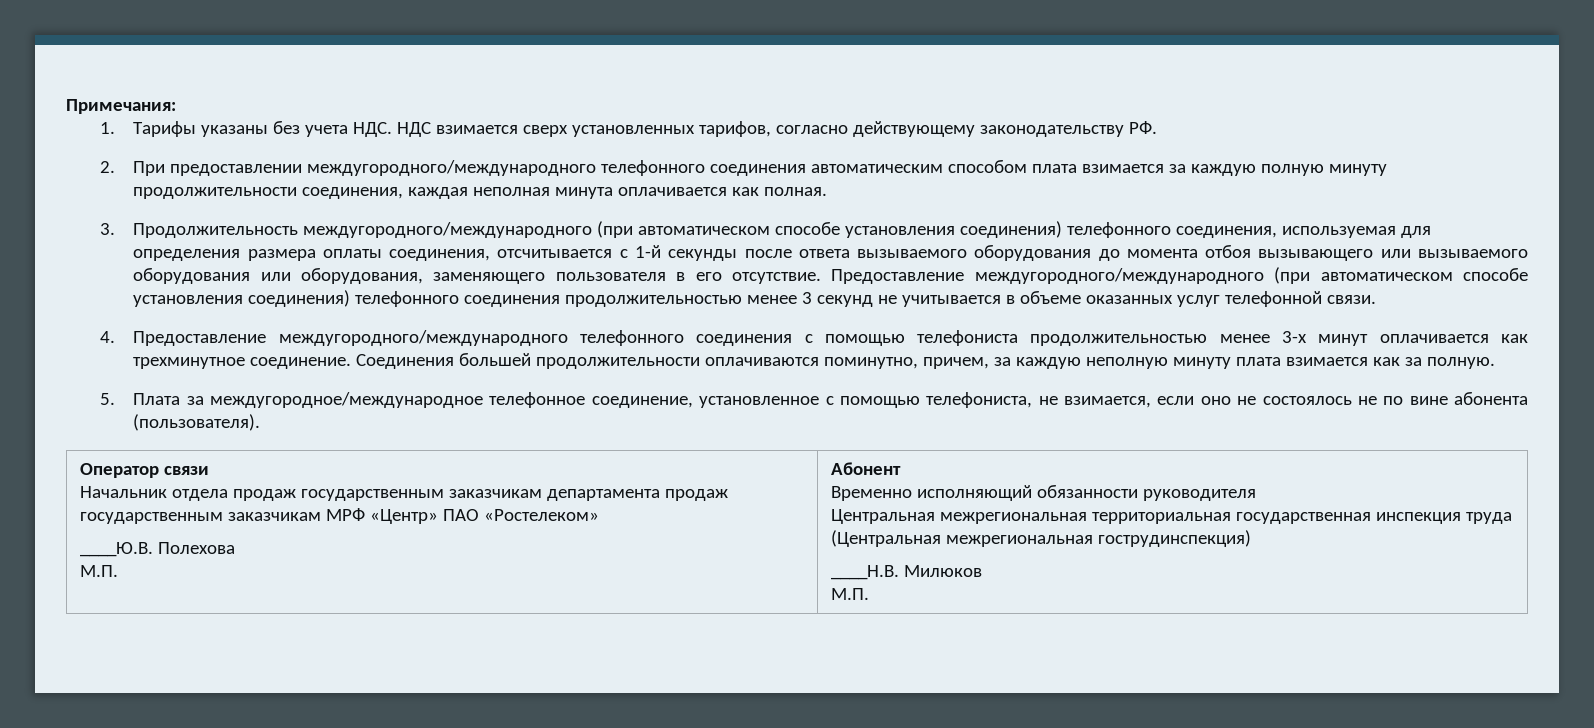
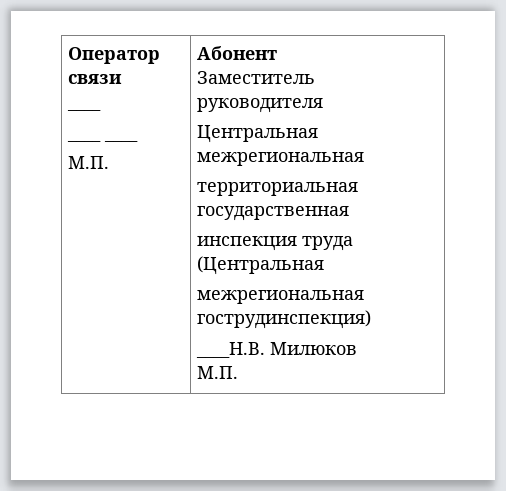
- Примечания:
- 1. Тарифы указаны без учета НДС. НДС взимается сверх установленных тарифов, согласно действующему законодательству РФ.
- 2. При предоставлении междугородного/международного телефонного соединения автоматическим способом плата взимается за каждую полную минуту продолжительности соединения, каждая неполная минута оплачивается как полная.
- 3. Продолжительность междугородного/международного (при автоматическом способе установления соединения) телефонного соединения, используемая для определения размера оплаты соединения, отсчитывается с 1-й секунды после ответа вызываемого оборудования до момента отбоя вызывающего или вызываемого оборудования или оборудования, заменяющего пользователя в его отсутствие. Предоставление междугородного/международного (при автоматическом способе установления соединения) телефонного соединения продолжительностью менее 3 секунд не учитывается в объеме оказанных услуг телефонной связи.
- 4. Предоставление междугородного/международного телефонного соединения с помощью телефониста продолжительностью менее 3-х минут оплачивается как трехминутное соединение. Соединения большей продолжительности оплачиваются поминутно, причем, за каждую неполную минуту плата взимается как за полную.
- 5. Плата за междугородное/международное телефонное соединение, установленное с помощью телефониста, не взимается, если оно не состоялось не по вине абонента (пользователя).
  Оператор связи
- Начальник отдела продаж государственным заказчикам департамента продаж государственным заказчикам МРФ «Центр» ПАО «Ростелеком»
- ____Ю.В. Полехова
+ ____
+ ____ ____
  М.П. | Абонент
- Временно исполняющий обязанности руководителя
- Центральная межрегиональная территориальная государственная инспекция труда (Центральная межрегиональная гострудинспекция)
+ Заместитель руководителя
+ Центральная межрегиональная
+ территориальная государственная
+ инспекция труда (Центральная
+ межрегиональная гострудинспекция)

